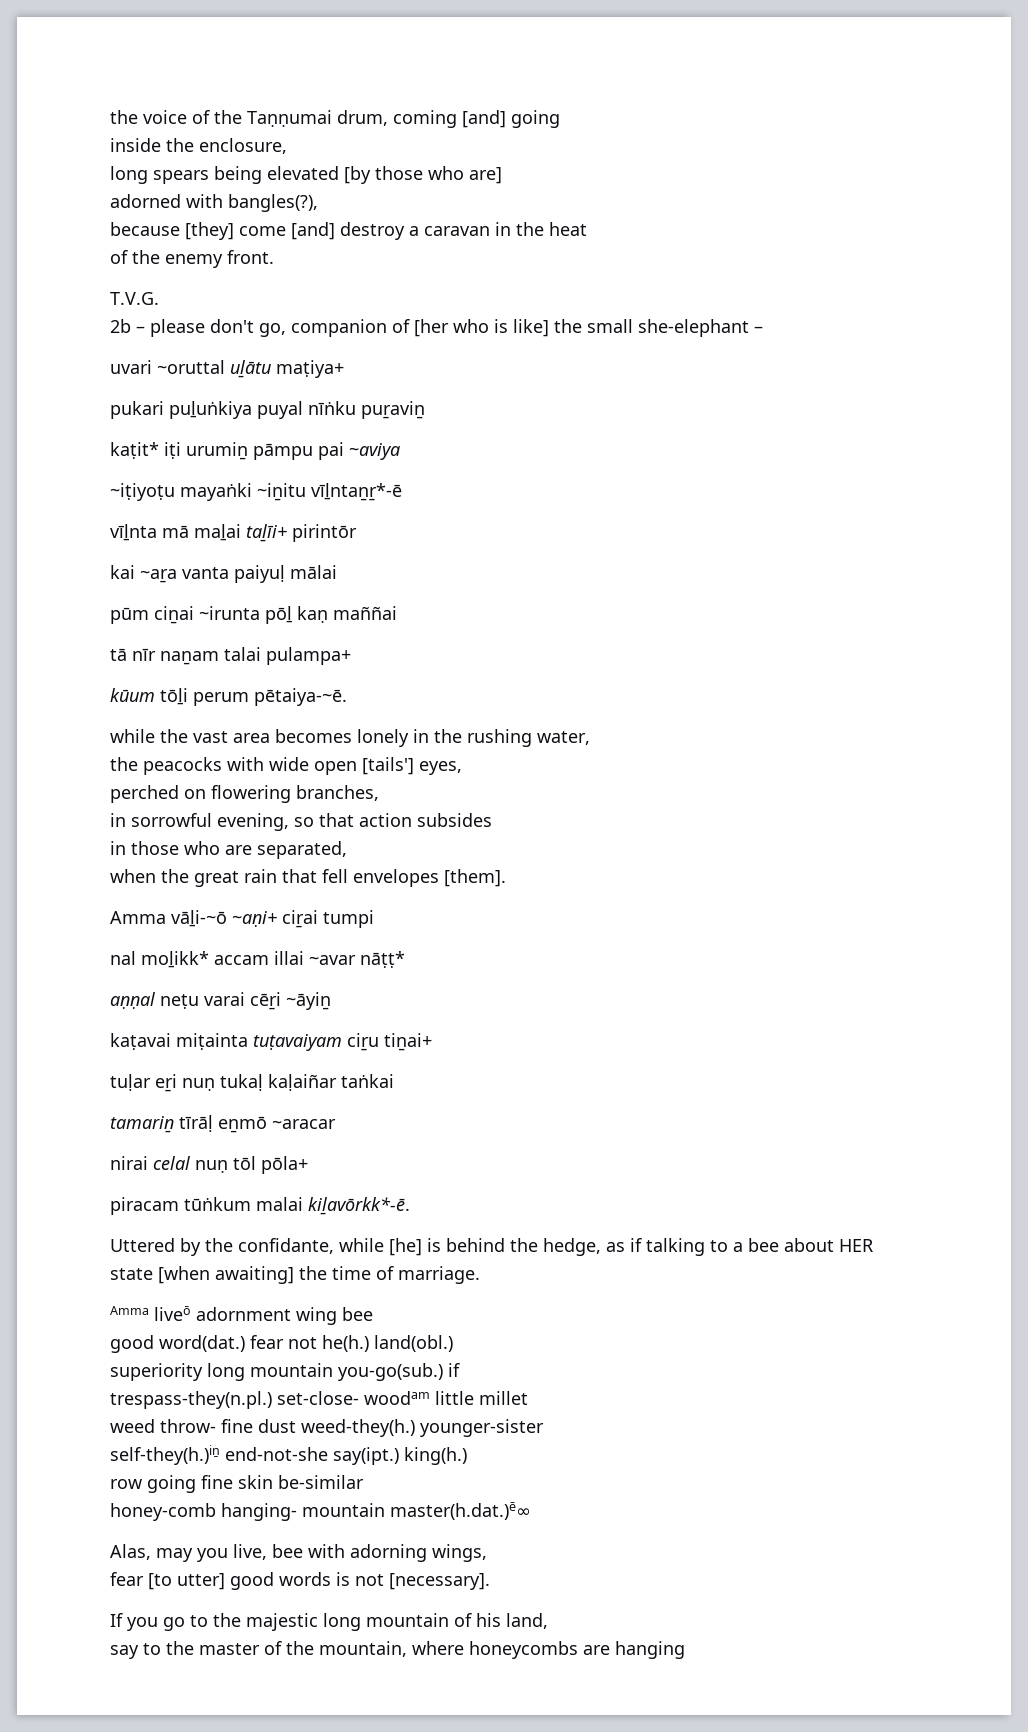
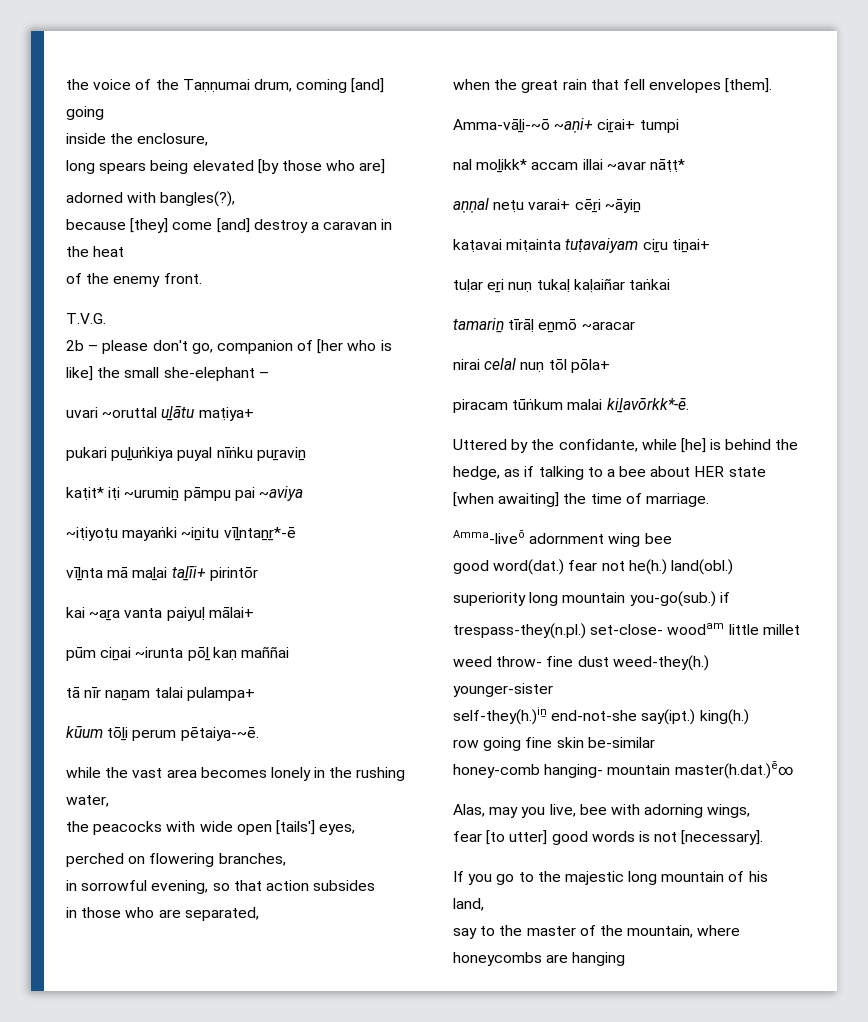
- kaṭit* iṭi urumiṉ pāmpu pai ~aviya
+ kaṭit* iṭi ~urumiṉ pāmpu pai ~aviya
- kai ~aṟa vanta paiyuḷ mālai
+ kai ~aṟa vanta paiyuḷ mālai+
- Amma vāḻi-~ō ~aṇi+ ciṟai tumpi
+ Amma-vāḻi-~ō ~aṇi+ ciṟai+ tumpi
- aṇṇal neṭu varai cēṟi ~āyiṉ
+ aṇṇal neṭu varai+ cēṟi ~āyiṉ
- Amma liveō adornment wing bee
+ Amma-liveō adornment wing bee

